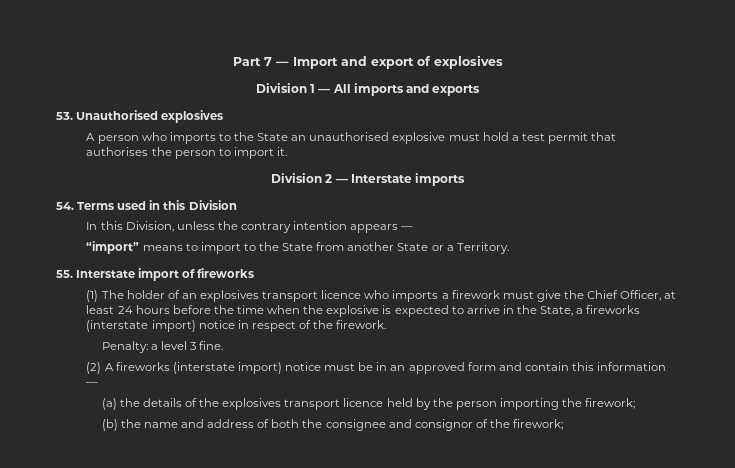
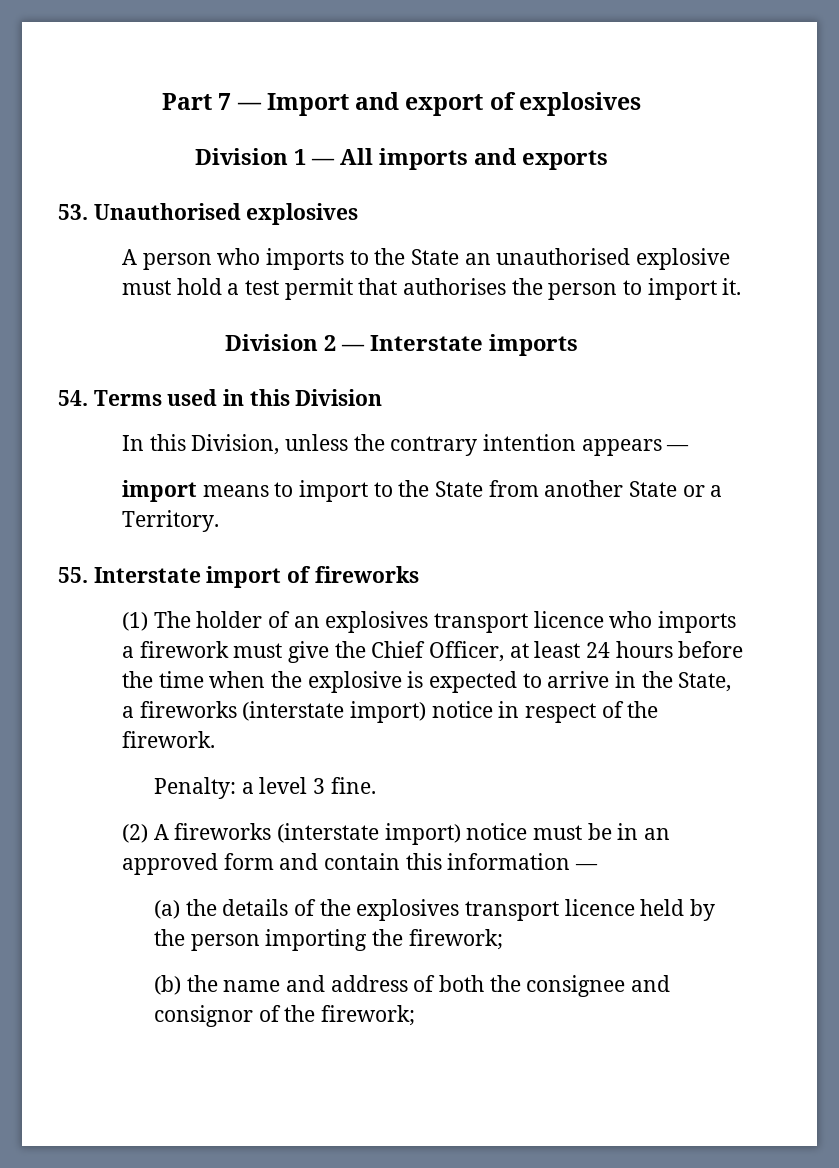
- “import” means to import to the State from another State or a Territory.
+ import means to import to the State from another State or a Territory.

